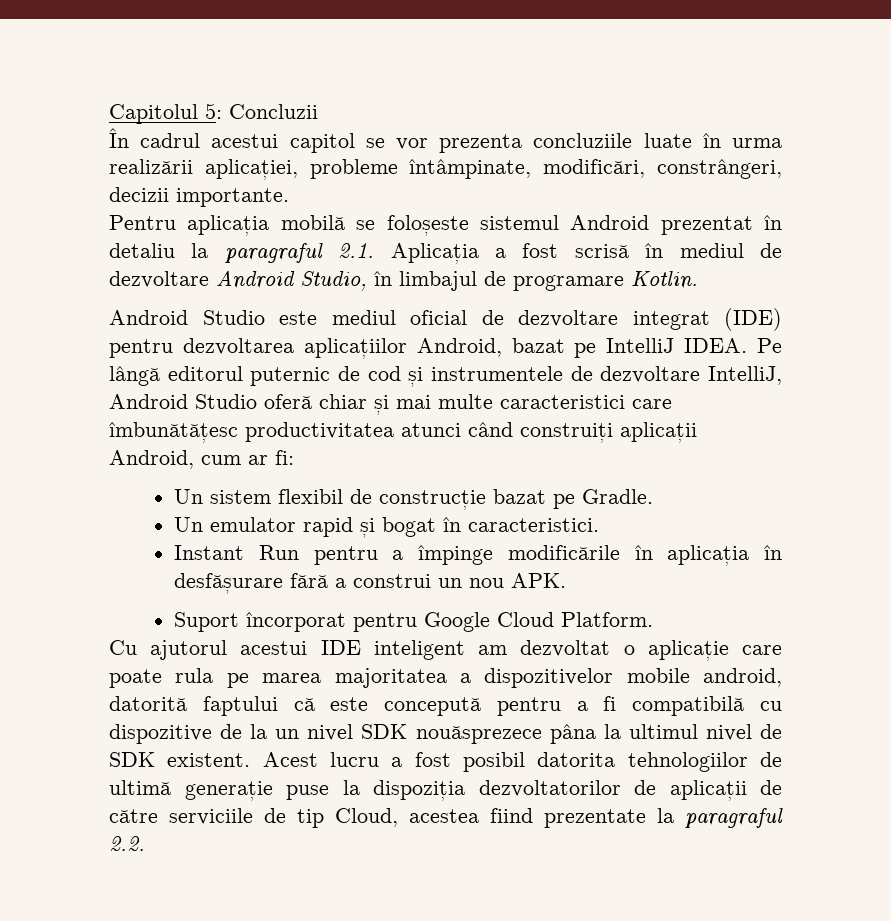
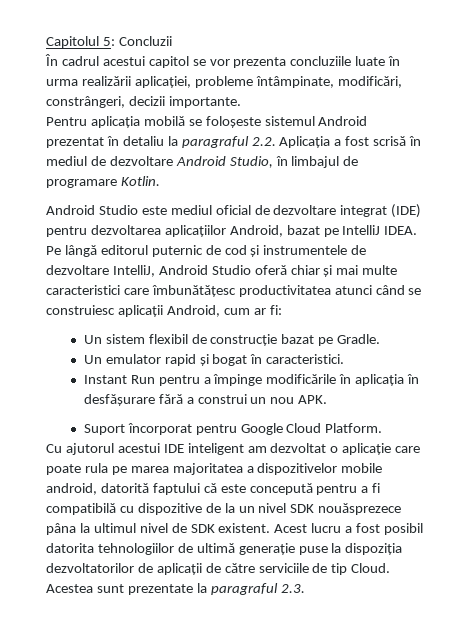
- Pentru aplicația mobilă se foloșeste sistemul Android prezentat în detaliu la paragraful 2.1. Aplicația a fost scrisă în mediul de dezvoltare Android Studio, în limbajul de programare Kotlin.
+ Pentru aplicația mobilă se foloșeste sistemul Android prezentat în detaliu la paragraful 2.2. Aplicația a fost scrisă în mediul de dezvoltare Android Studio, în limbajul de programare Kotlin.
- Pe lângă editorul puternic de cod și instrumentele de dezvoltare IntelliJ, Android Studio oferă chiar și mai multe caracteristici care îmbunătățesc productivitatea atunci când construiți aplicații Android, cum ar fi:
+ Pe lângă editorul puternic de cod și instrumentele de dezvoltare IntelliJ, Android Studio oferă chiar și mai multe caracteristici care îmbunătățesc productivitatea atunci când se construiesc aplicații Android, cum ar fi:
- Acest lucru a fost posibil datorita tehnologiilor de ultimă generație puse la dispoziția dezvoltatorilor de aplicații de către serviciile de tip Cloud, acestea fiind prezentate la paragraful 2.2.
+ Acest lucru a fost posibil datorita tehnologiilor de ultimă generație puse la dispoziția dezvoltatorilor de aplicații de către serviciile de tip Cloud. Acestea sunt prezentate la paragraful 2.3.

